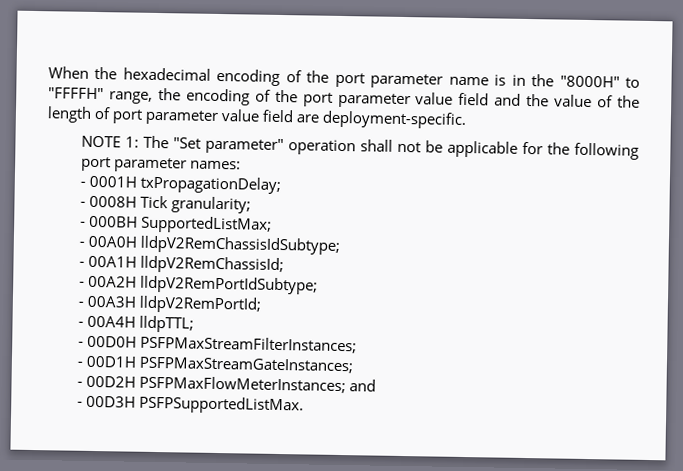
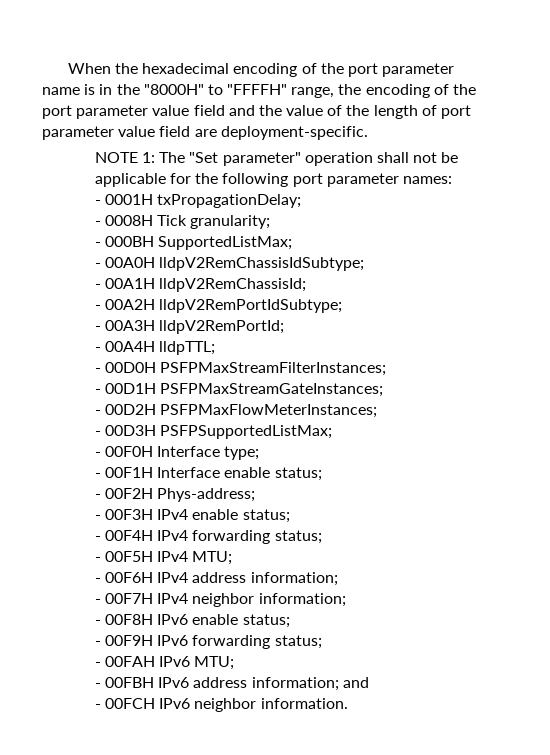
- - 00D2H PSFPMaxFlowMeterInstances; and
- - 00D3H PSFPSupportedListMax.
+ - 00D2H PSFPMaxFlowMeterInstances;
+ - 00D3H PSFPSupportedListMax;
+ - 00F0H Interface type;
+ - 00F1H Interface enable status;
+ - 00F2H Phys-address;
+ - 00F3H IPv4 enable status;
+ - 00F4H IPv4 forwarding status;
+ - 00F5H IPv4 MTU;
+ - 00F6H IPv4 address information;
+ - 00F7H IPv4 neighbor information;
+ - 00F8H IPv6 enable status;
+ - 00F9H IPv6 forwarding status;
+ - 00FAH IPv6 MTU;
+ - 00FBH IPv6 address information; and
+ - 00FCH IPv6 neighbor information.

